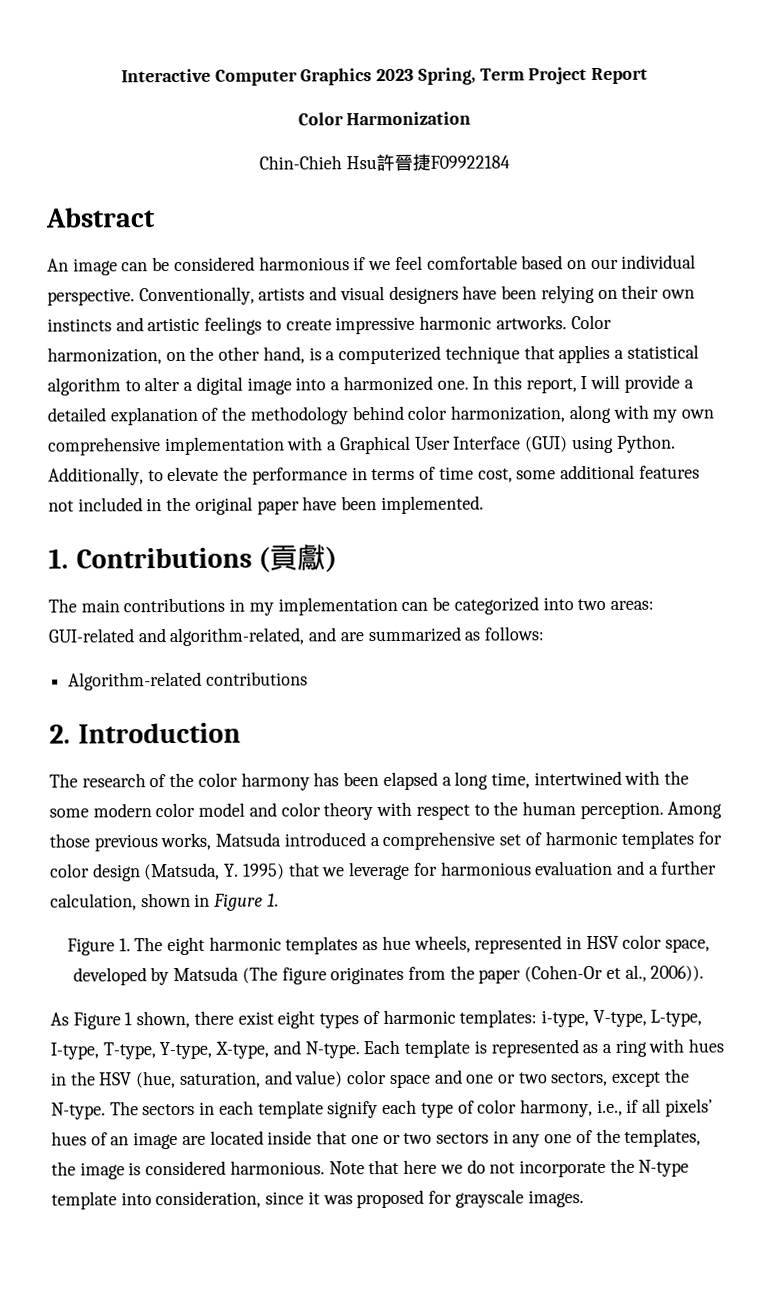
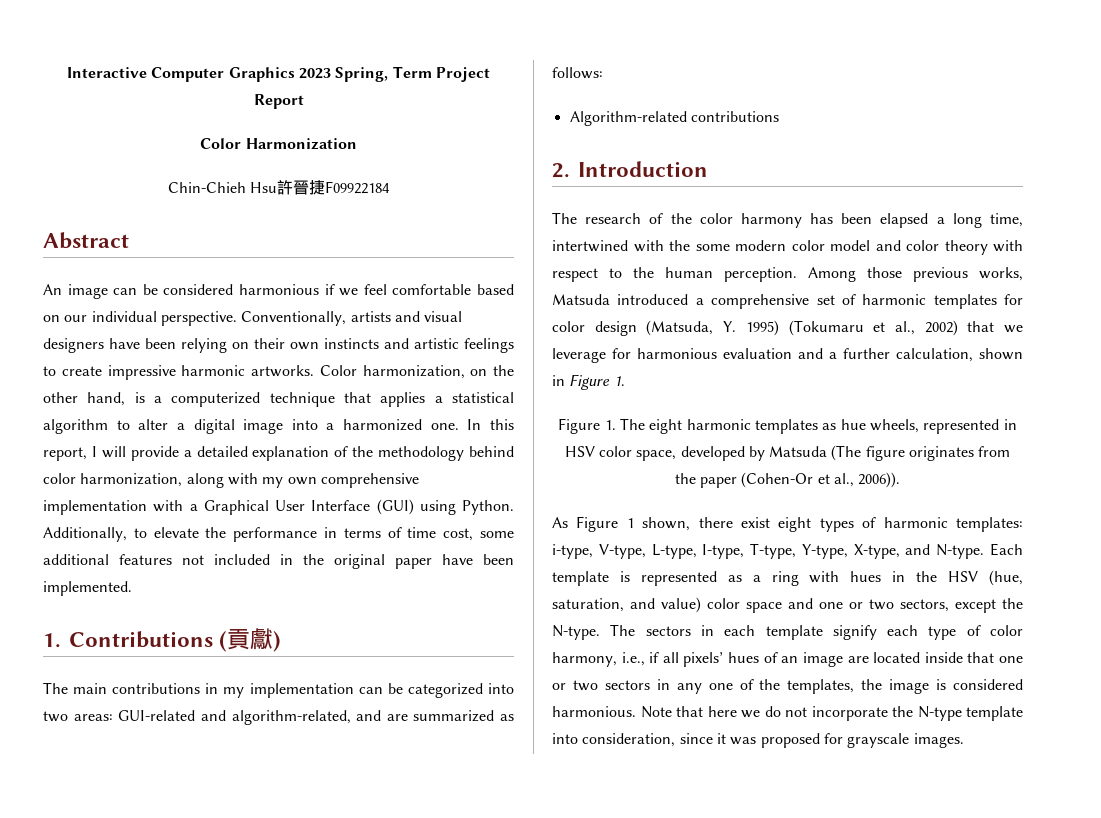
- Among those previous works, Matsuda introduced a comprehensive set of harmonic templates for color design (Matsuda, Y. 1995) that we leverage for harmonious evaluation and a further calculation, shown in Figure 1.
+ Among those previous works, Matsuda introduced a comprehensive set of harmonic templates for color design (Matsuda, Y. 1995) (Tokumaru et al., 2002) that we leverage for harmonious evaluation and a further calculation, shown in Figure 1.

